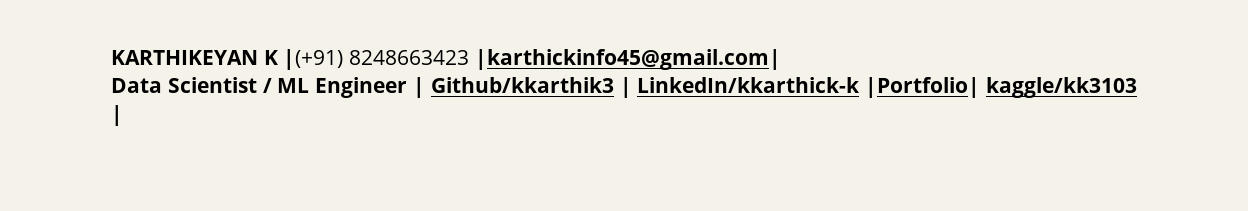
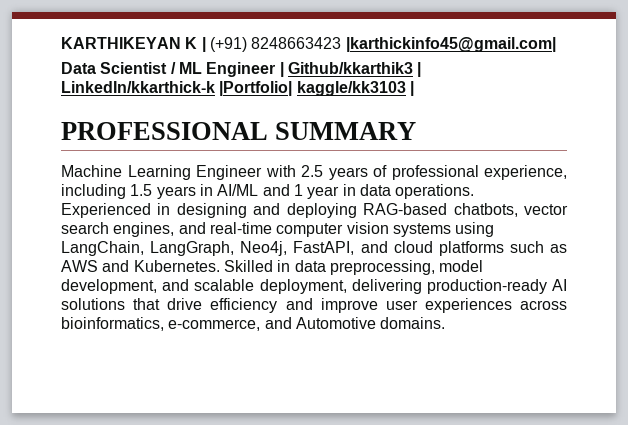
- KARTHIKEYAN K |(+91) 8248663423 |karthickinfo45@gmail.com|
+ KARTHIKEYAN K | (+91) 8248663423 |karthickinfo45@gmail.com|
+ PROFESSIONAL SUMMARY
+ Machine Learning Engineer with 2.5 years of professional experience, including 1.5 years in AI/ML and 1 year in data operations. Experienced in designing and deploying RAG-based chatbots, vector search engines, and real-time computer vision systems using LangChain, LangGraph, Neo4j, FastAPI, and cloud platforms such as AWS and Kubernetes. Skilled in data preprocessing, model development, and scalable deployment, delivering production-ready AI solutions that drive efficiency and improve user experiences across bioinformatics, e-commerce, and Automotive domains.

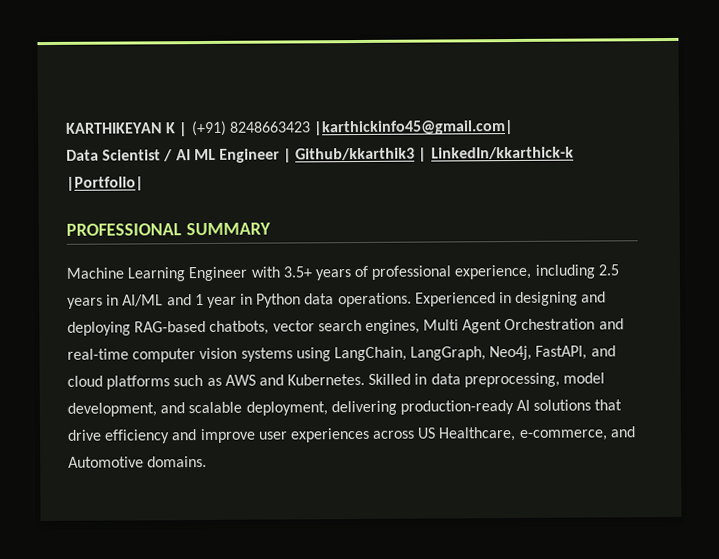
- Data Scientist / ML Engineer | Github/kkarthik3 | LinkedIn/kkarthick-k |Portfolio| kaggle/kk3103 |
+ Data Scientist / AI ML Engineer | Github/kkarthik3 | LinkedIn/kkarthick-k |Portfolio|
- Machine Learning Engineer with 2.5 years of professional experience, including 1.5 years in AI/ML and 1 year in data operations.
+ Machine Learning Engineer with 3.5+ years of professional experience, including 2.5 years in AI/ML and 1 year in Python data operations.
- Experienced in designing and deploying RAG-based chatbots, vector search engines, and real-time computer vision systems using LangChain, LangGraph, Neo4j, FastAPI, and cloud platforms such as AWS and Kubernetes.
+ Experienced in designing and deploying RAG-based chatbots, vector search engines, Multi Agent Orchestration and real-time computer vision systems using LangChain, LangGraph, Neo4j, FastAPI, and cloud platforms such as AWS and Kubernetes.
- Skilled in data preprocessing, model development, and scalable deployment, delivering production-ready AI solutions that drive efficiency and improve user experiences across bioinformatics, e-commerce, and Automotive domains.
+ Skilled in data preprocessing, model development, and scalable deployment, delivering production-ready AI solutions that drive efficiency and improve user experiences across US Healthcare, e-commerce, and Automotive domains.

